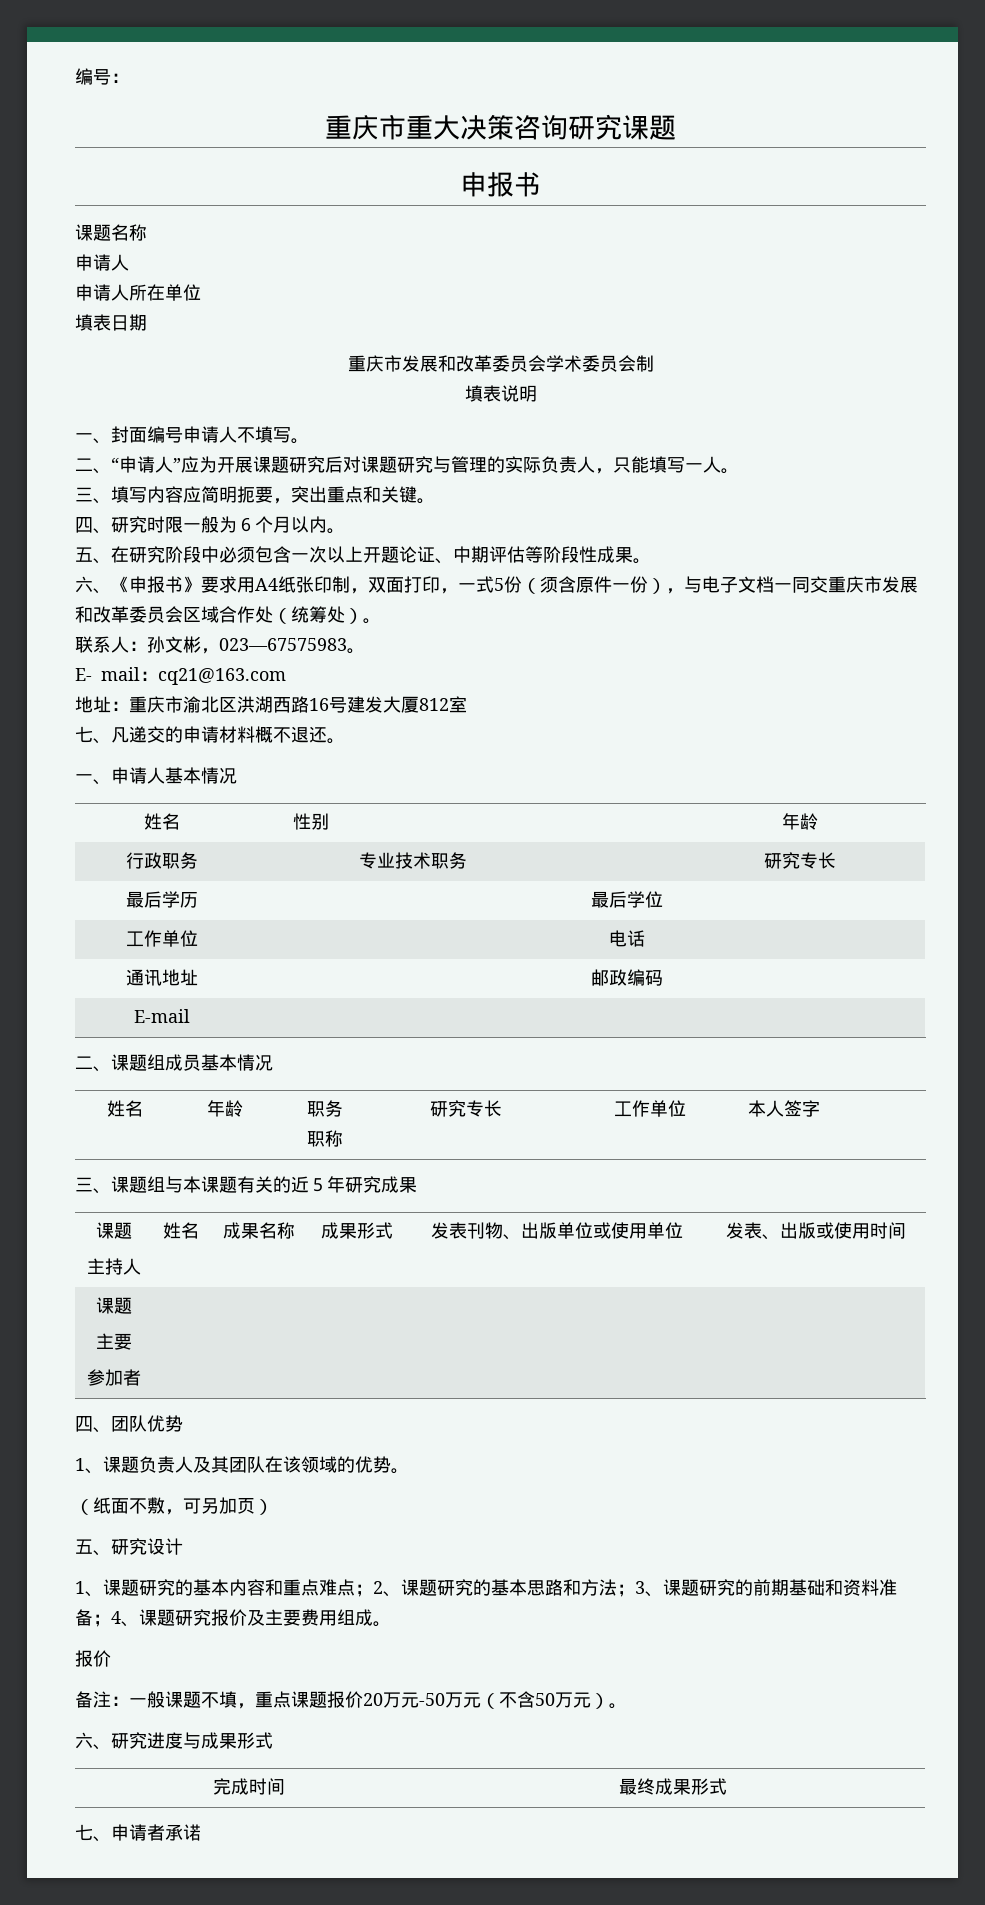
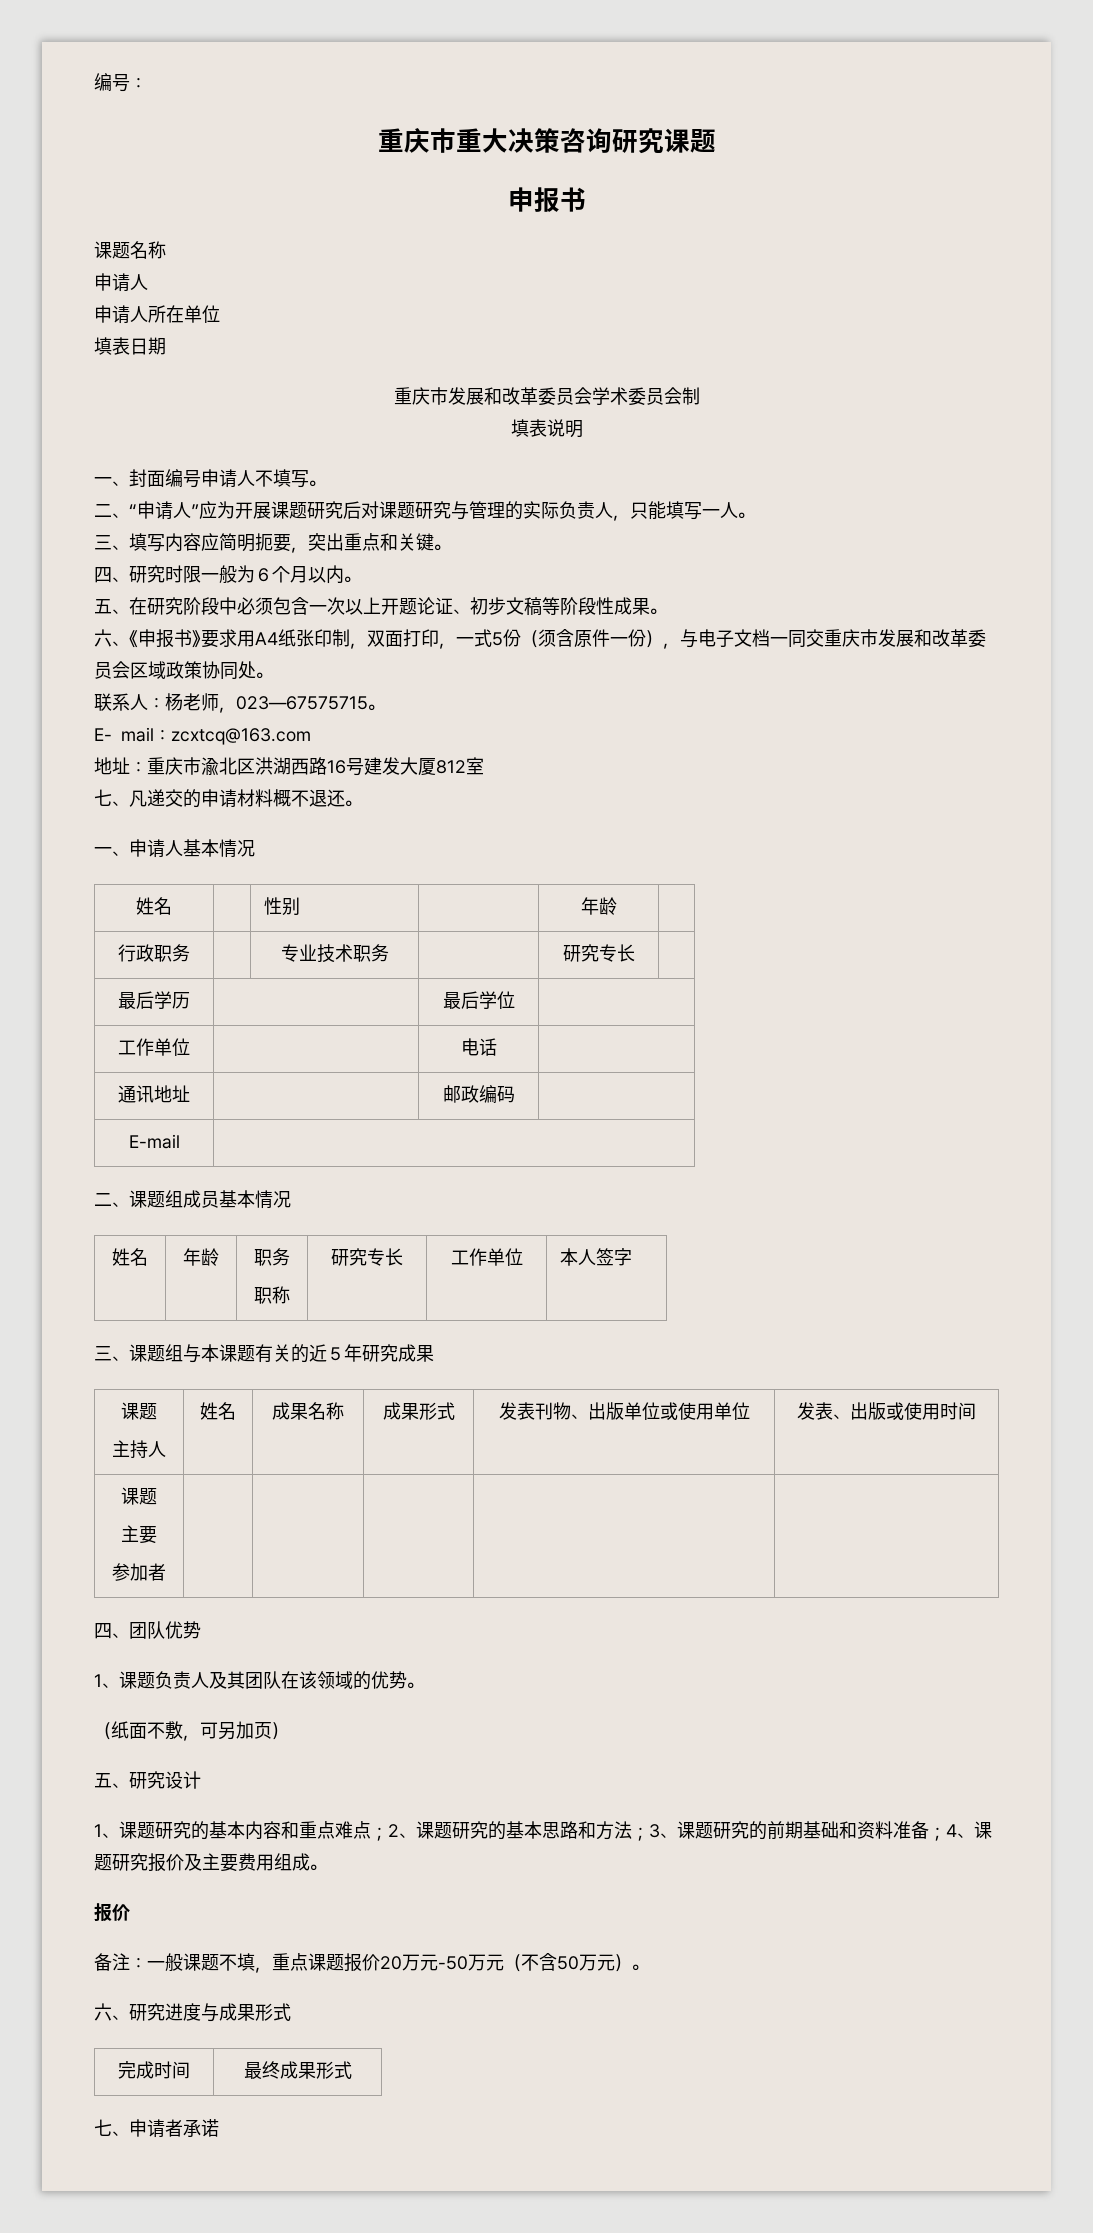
- 五、在研究阶段中必须包含一次以上开题论证、中期评估等阶段性成果。
+ 五、在研究阶段中必须包含一次以上开题论证、初步文稿等阶段性成果。
- 六、《申报书》要求用A4纸张印制，双面打印，一式5份（须含原件一份），与电子文档一同交重庆市发展和改革委员会区域合作处（统筹处）。
+ 六、《申报书》要求用A4纸张印制，双面打印，一式5份（须含原件一份），与电子文档一同交重庆市发展和改革委员会区域政策协同处。
- 联系人：孙文彬，023—67575983。
+ 联系人：杨老师，023—67575715。
- E- mail：cq21@163.com
+ E- mail：zcxtcq@163.com

